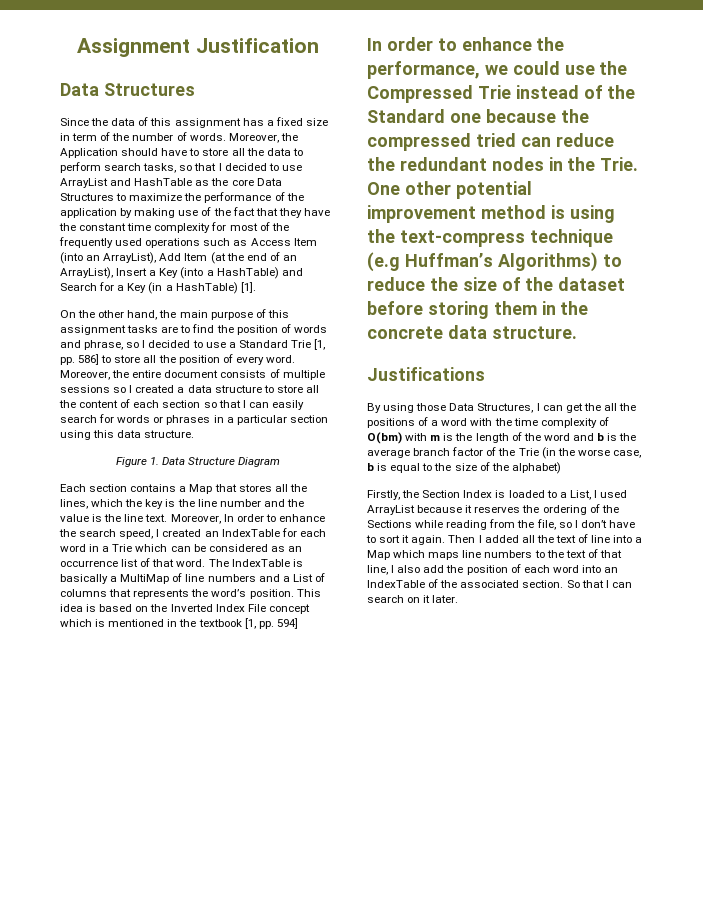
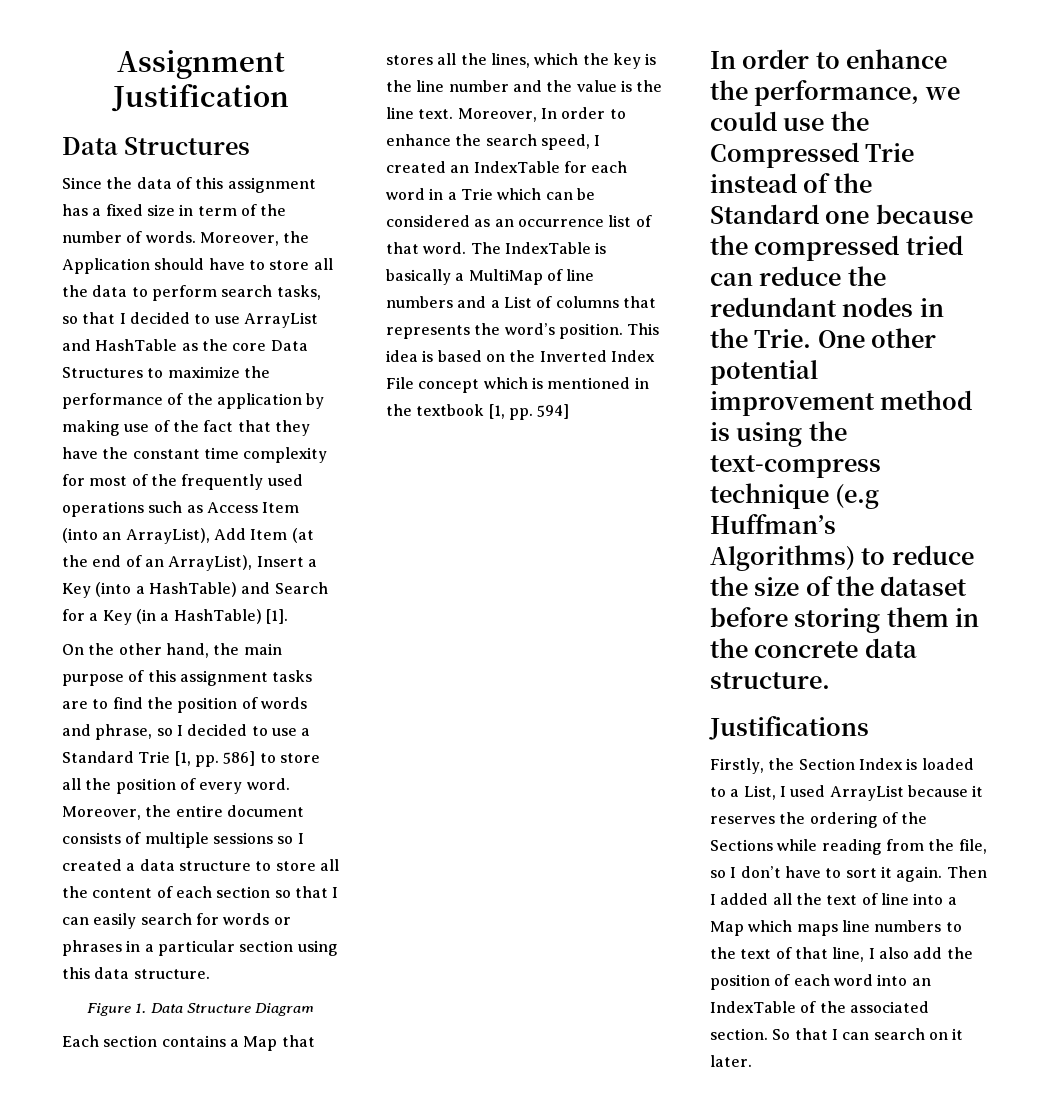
- By using those Data Structures, I can get the all the positions of a word with the time complexity of O(bm) with m is the length of the word and b is the average branch factor of the Trie (in the worse case, b is equal to the size of the alphabet)

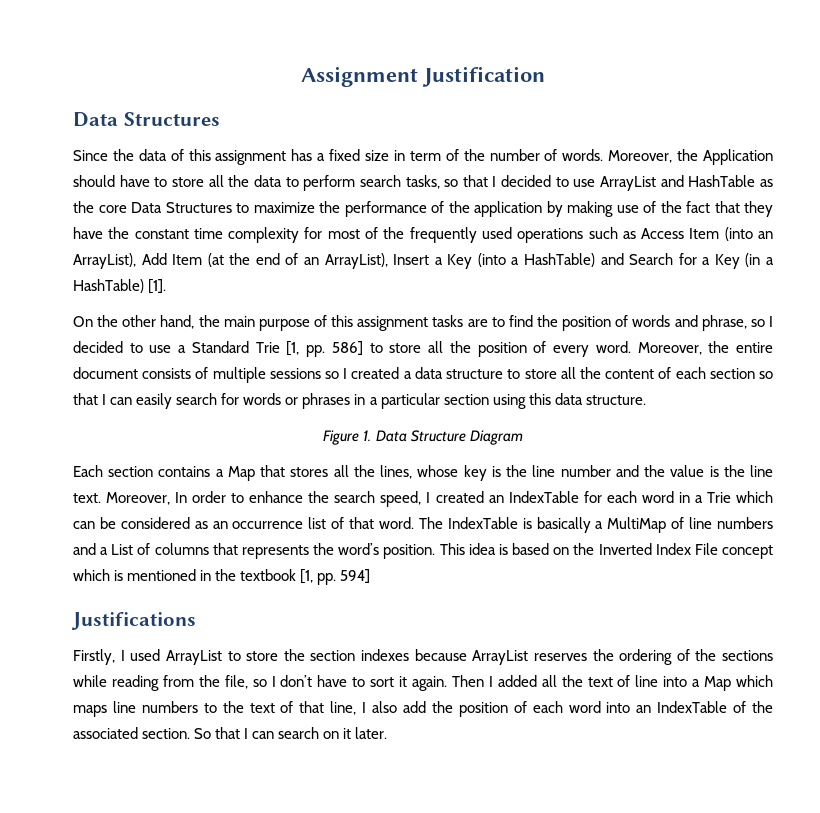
- Each section contains a Map that stores all the lines, which the key is the line number and the value is the line text.
+ Each section contains a Map that stores all the lines, whose key is the line number and the value is the line text.
- In order to enhance the performance, we could use the Compressed Trie instead of the Standard one because the compressed tried can reduce the redundant nodes in the Trie. One other potential improvement method is using the text-compress technique (e.g Huffman’s Algorithms) to reduce the size of the dataset before storing them in the concrete data structure.
  Justifications
- Firstly, the Section Index is loaded to a List, I used ArrayList because it reserves the ordering of the Sections while reading from the file, so I don’t have to sort it again.
+ Firstly, I used ArrayList to store the section indexes because ArrayList reserves the ordering of the sections while reading from the file, so I don’t have to sort it again.

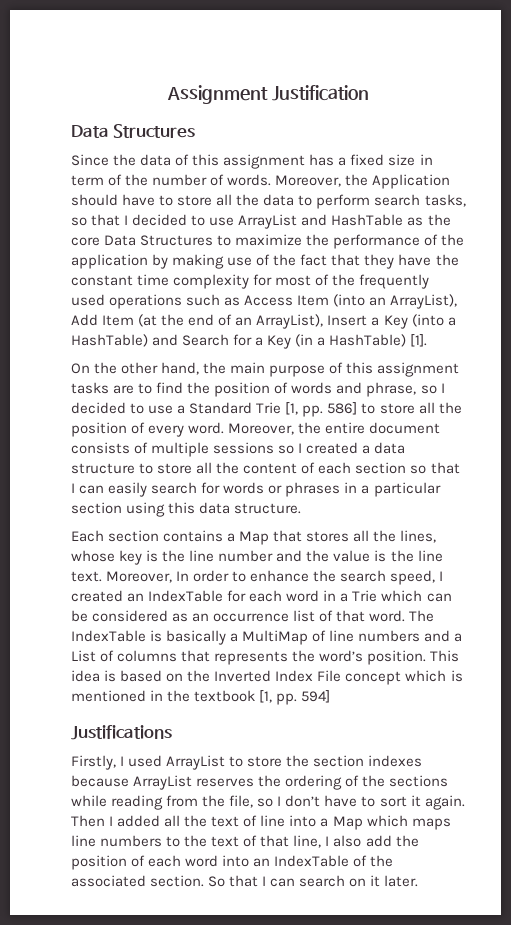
- Figure 1. Data Structure Diagram

